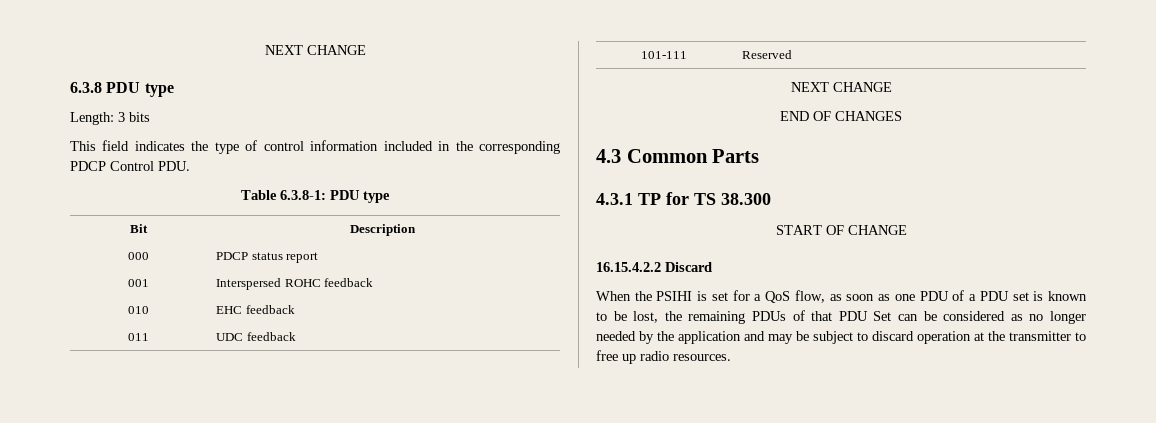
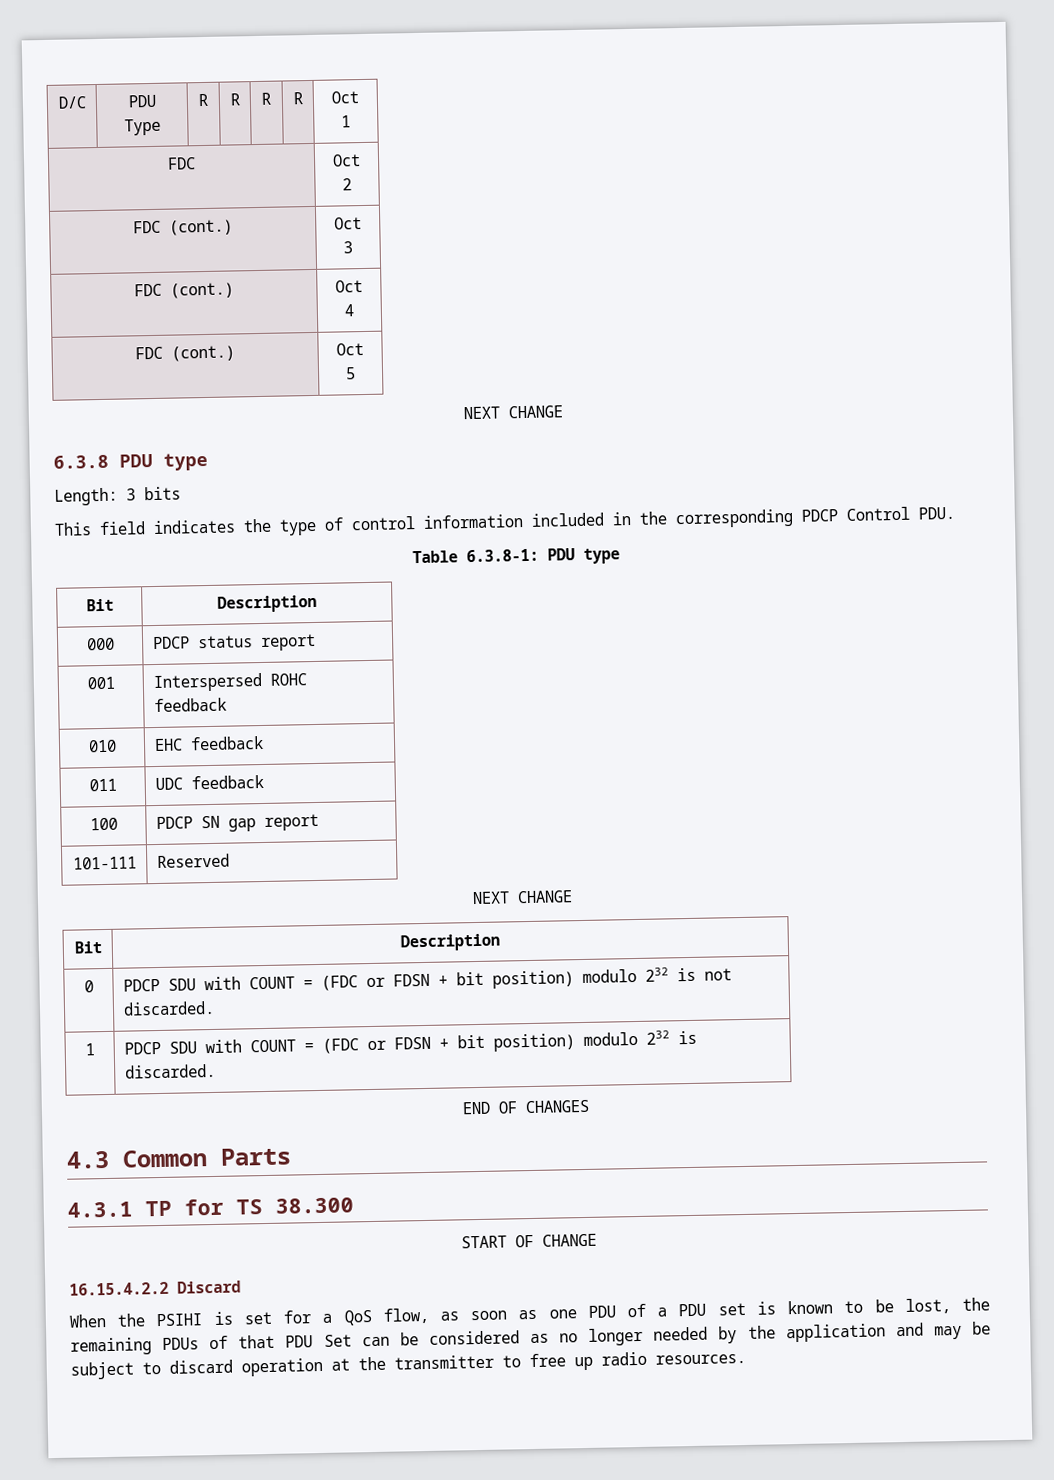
+ D/C | PDU Type | R | R | R | R | Oct 1
+ FDC | Oct 2
+ FDC (cont.) | Oct 3
+ FDC (cont.) | Oct 4
+ FDC (cont.) | Oct 5
+ 100 | PDCP SN gap report
  101-111 | Reserved
  NEXT CHANGE
+ Bit | Description
+ 0 | PDCP SDU with COUNT = (FDC or FDSN + bit position) modulo 232 is not discarded.
+ 1 | PDCP SDU with COUNT = (FDC or FDSN + bit position) modulo 232 is discarded.

